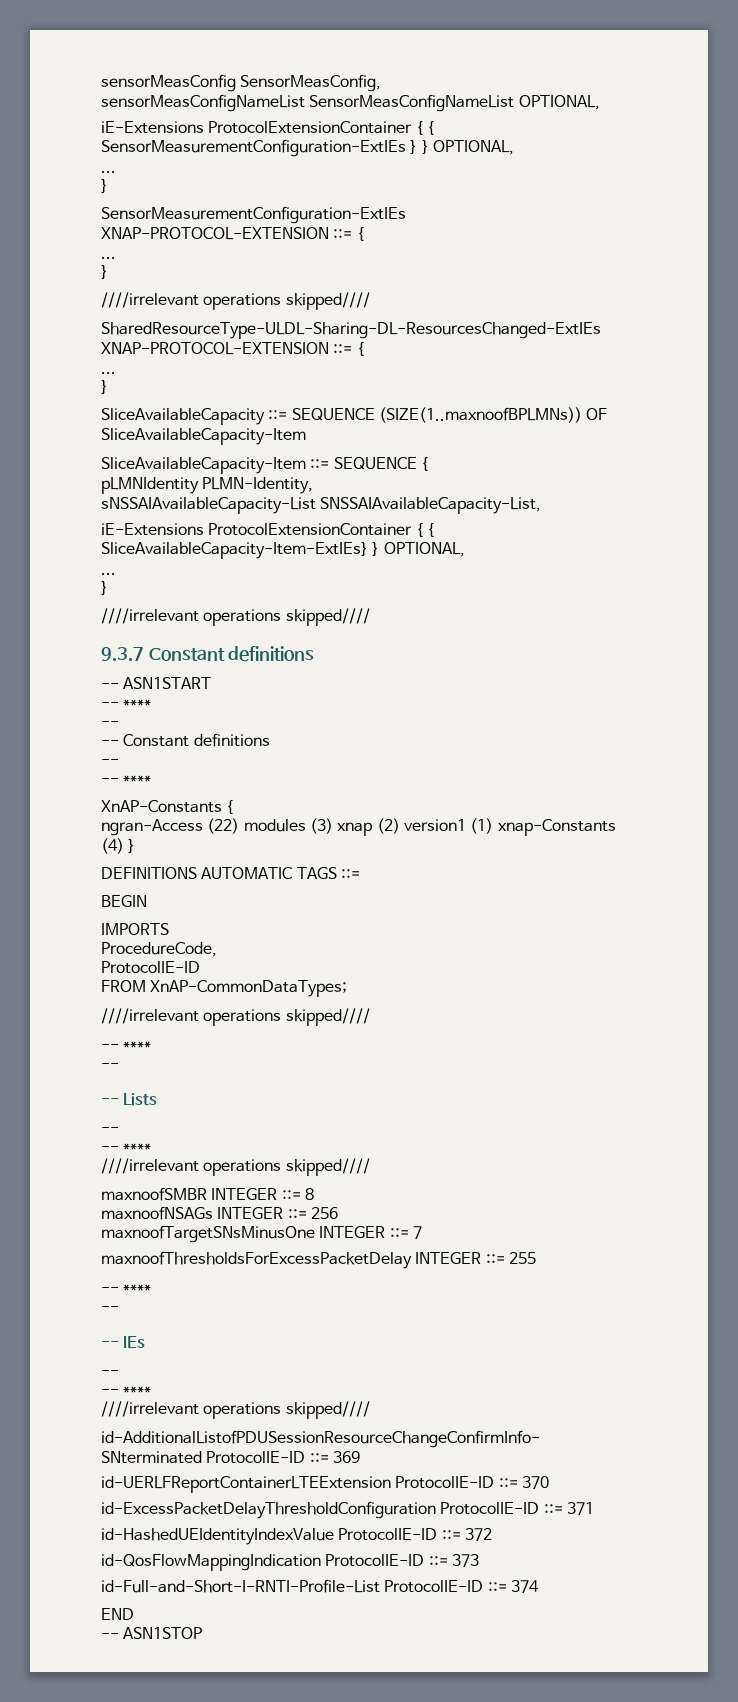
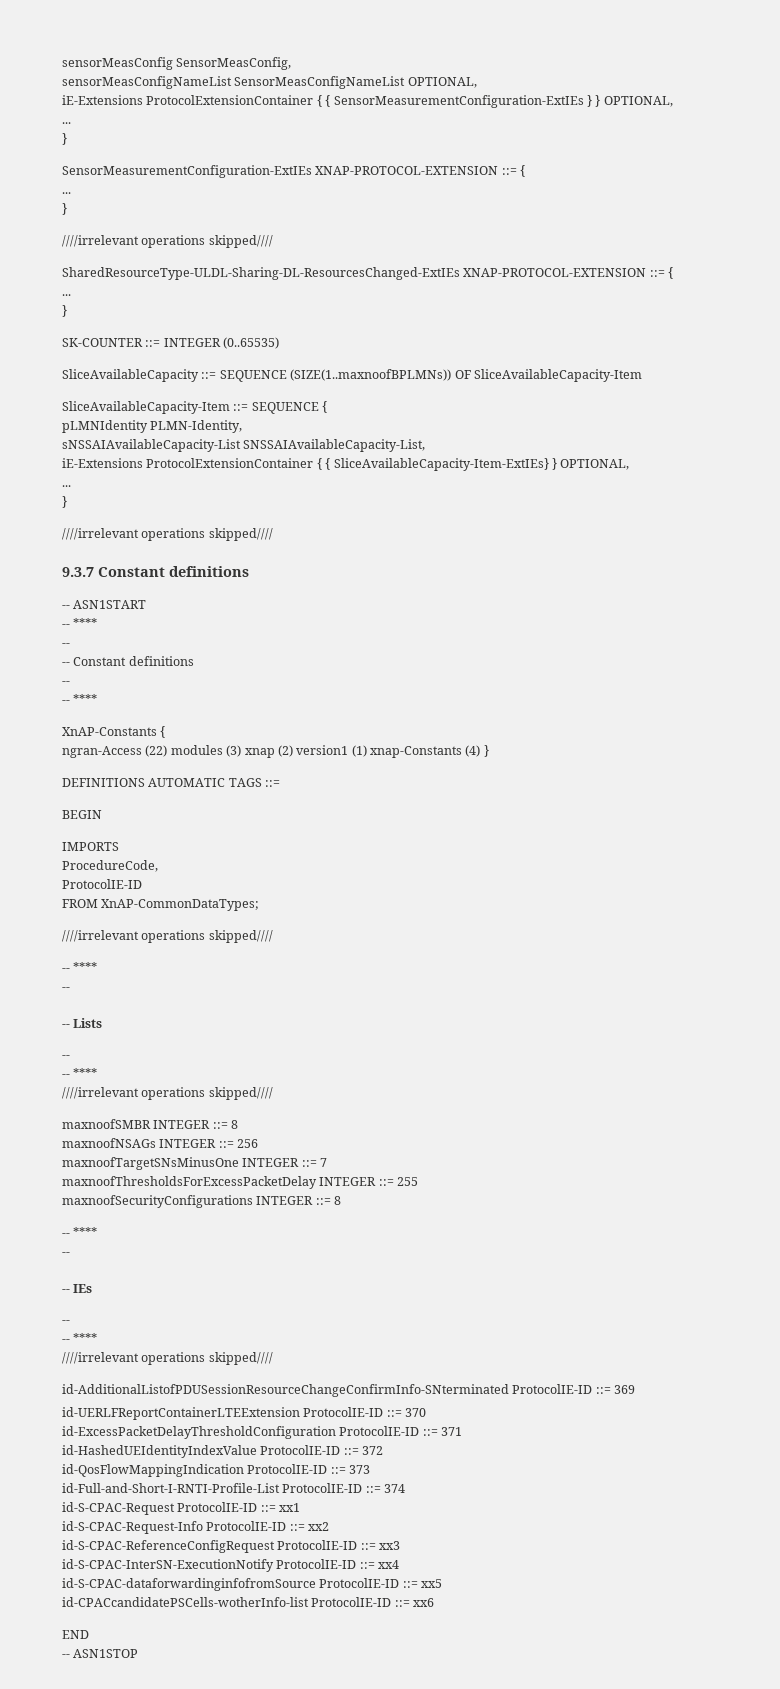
+ SK-COUNTER ::= INTEGER (0..65535)
+ maxnoofSecurityConfigurations INTEGER ::= 8
+ id-S-CPAC-Request ProtocolIE-ID ::= xx1
+ id-S-CPAC-Request-Info ProtocolIE-ID ::= xx2
+ id-S-CPAC-ReferenceConfigRequest ProtocolIE-ID ::= xx3
+ id-S-CPAC-InterSN-ExecutionNotify ProtocolIE-ID ::= xx4
+ id-S-CPAC-dataforwardinginfofromSource ProtocolIE-ID ::= xx5
+ id-CPACcandidatePSCells-wotherInfo-list ProtocolIE-ID ::= xx6

